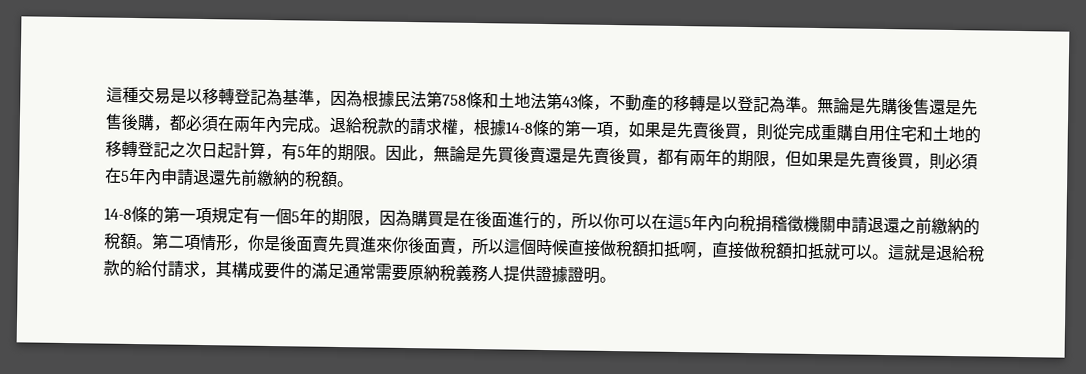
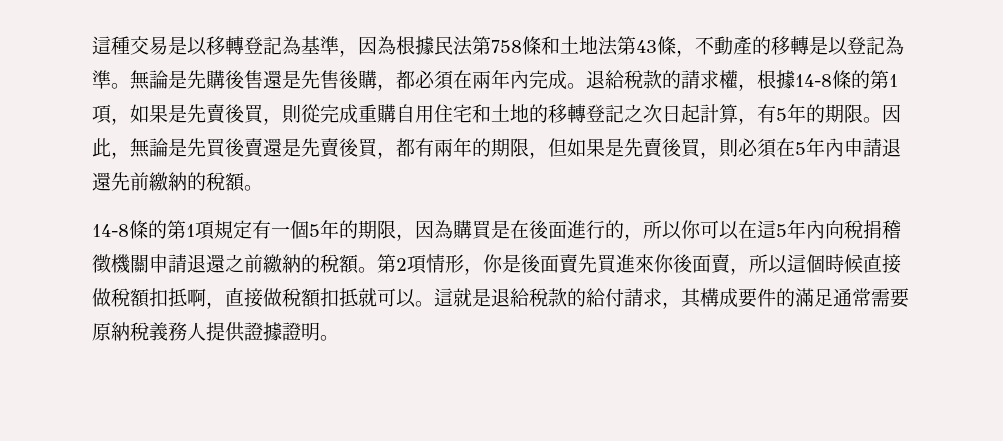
- 退給稅款的請求權，根據14-8條的第一項，如果是先賣後買，則從完成重購自用住宅和土地的移轉登記之次日起計算，有5年的期限。
+ 退給稅款的請求權，根據14-8條的第1項，如果是先賣後買，則從完成重購自用住宅和土地的移轉登記之次日起計算，有5年的期限。
- 14-8條的第一項規定有一個5年的期限，因為購買是在後面進行的，所以你可以在這5年內向稅捐稽徵機關申請退還之前繳納的稅額。
+ 14-8條的第1項規定有一個5年的期限，因為購買是在後面進行的，所以你可以在這5年內向稅捐稽徵機關申請退還之前繳納的稅額。
- 第二項情形，你是後面賣先買進來你後面賣，所以這個時候直接做稅額扣抵啊，直接做稅額扣抵就可以。
+ 第2項情形，你是後面賣先買進來你後面賣，所以這個時候直接做稅額扣抵啊，直接做稅額扣抵就可以。

